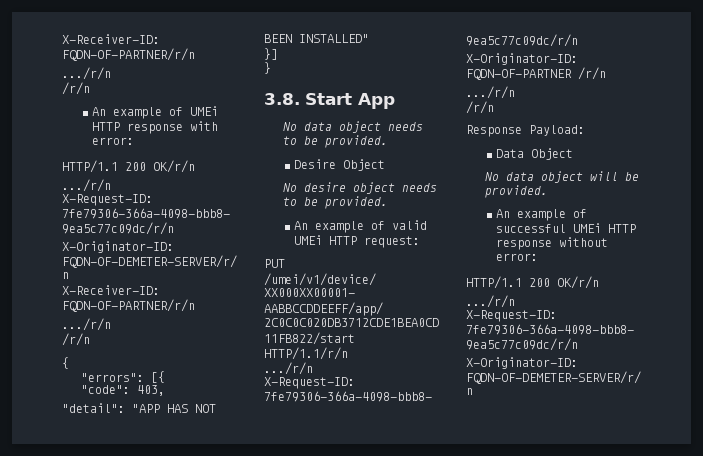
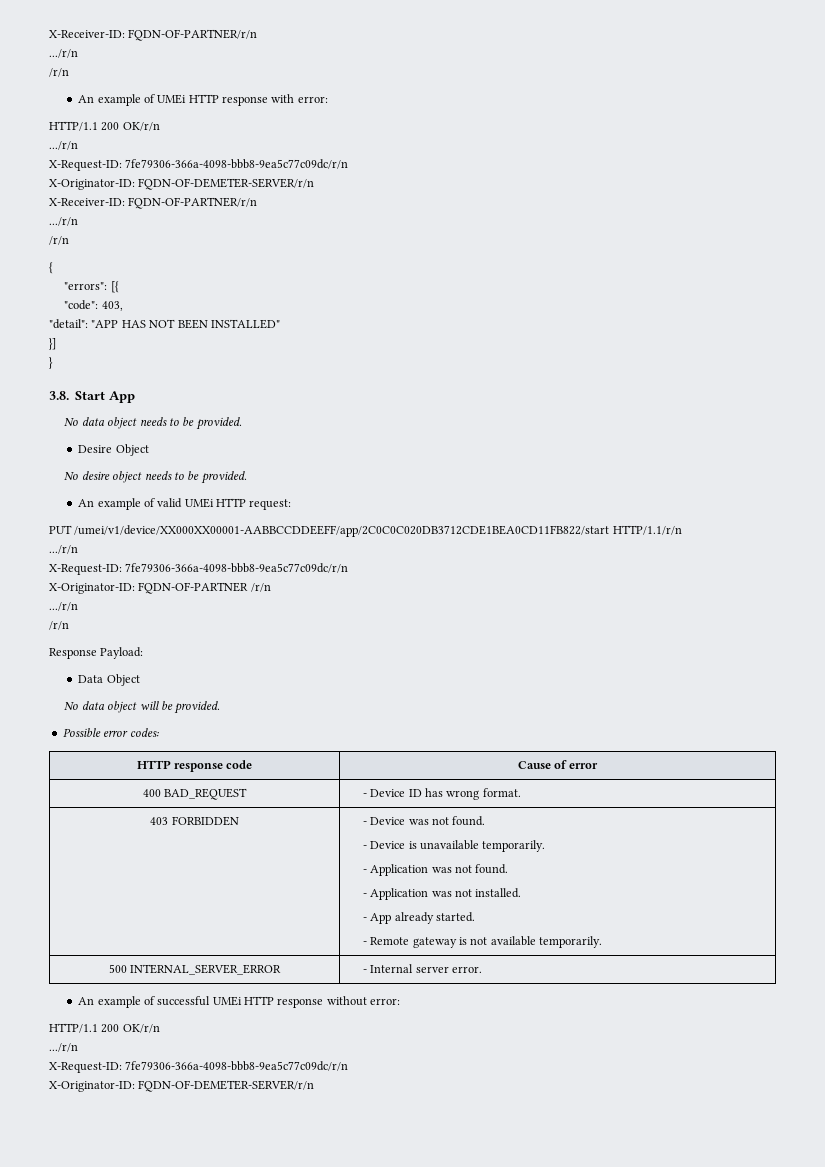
+ Possible error codes:
+ HTTP response code | Cause of error
+ 400 BAD_REQUEST | - Device ID has wrong format.
+ 403 FORBIDDEN | - Device was not found.
+ - Device is unavailable temporarily.
+ - Application was not found.
+ - Application was not installed.
+ - App already started.
+ - Remote gateway is not available temporarily.
+ 500 INTERNAL_SERVER_ERROR | - Internal server error.

